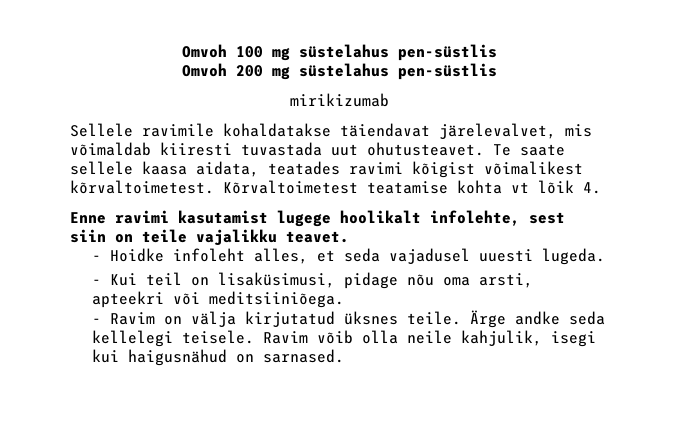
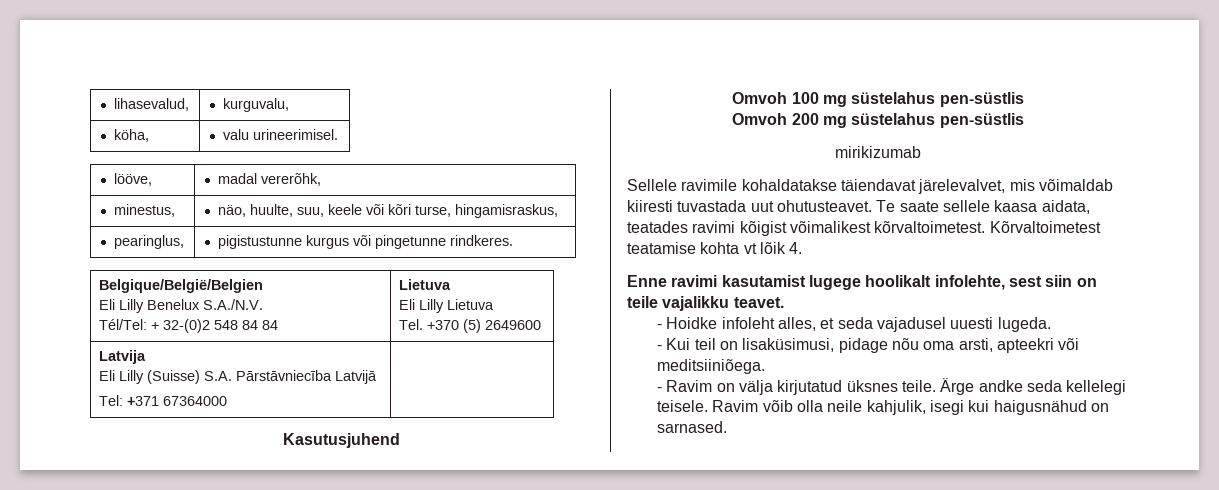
+ lihasevalud, | kurguvalu,
+ köha, | valu urineerimisel.
+ lööve, | madal vererõhk,
+ minestus, | näo, huulte, suu, keele või kõri turse, hingamisraskus,
+ pearinglus, | pigistustunne kurgus või pingetunne rindkeres.
+ Belgique/België/Belgien
+ Eli Lilly Benelux S.A./N.V.
+ Tél/Tel: + 32-(0)2 548 84 84 | Lietuva
+ Eli Lilly Lietuva
+ Tel. +370 (5) 2649600
+ Latvija
+ Eli Lilly (Suisse) S.A. Pārstāvniecība Latvijā
+ Tel: +371 67364000 |
+ Kasutusjuhend

